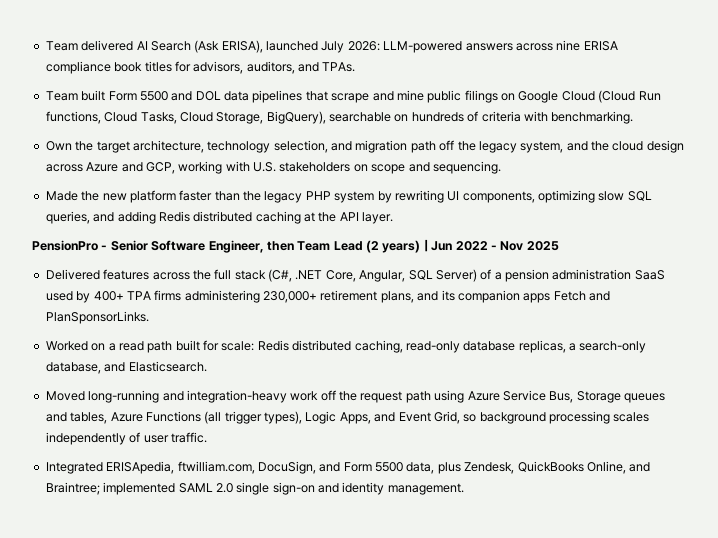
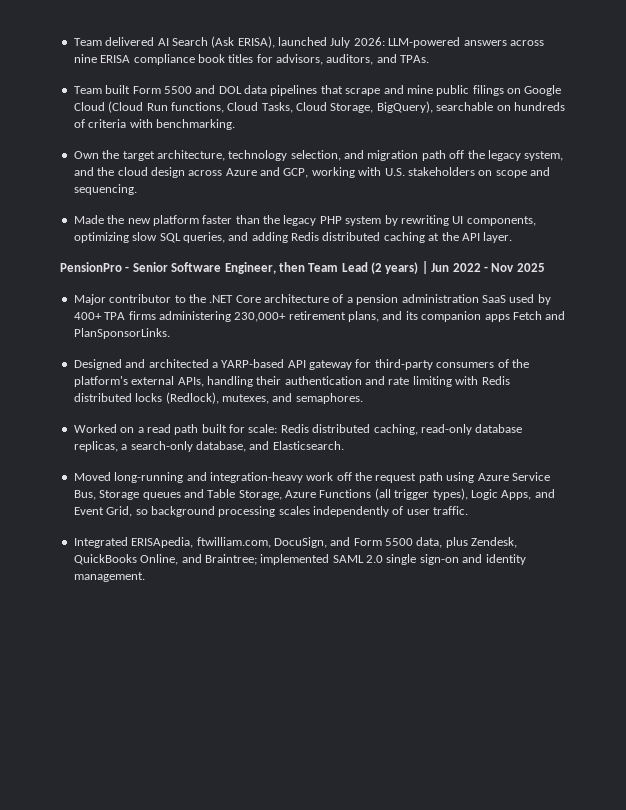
- Delivered features across the full stack (C#, .NET Core, Angular, SQL Server) of a pension administration SaaS used by 400+ TPA firms administering 230,000+ retirement plans, and its companion apps Fetch and PlanSponsorLinks.
+ Major contributor to the .NET Core architecture of a pension administration SaaS used by 400+ TPA firms administering 230,000+ retirement plans, and its companion apps Fetch and PlanSponsorLinks.
+ Designed and architected a YARP-based API gateway for third-party consumers of the platform's external APIs, handling their authentication and rate limiting with Redis distributed locks (Redlock), mutexes, and semaphores.
- Moved long-running and integration-heavy work off the request path using Azure Service Bus, Storage queues and tables, Azure Functions (all trigger types), Logic Apps, and Event Grid, so background processing scales independently of user traffic.
+ Moved long-running and integration-heavy work off the request path using Azure Service Bus, Storage queues and Table Storage, Azure Functions (all trigger types), Logic Apps, and Event Grid, so background processing scales independently of user traffic.

